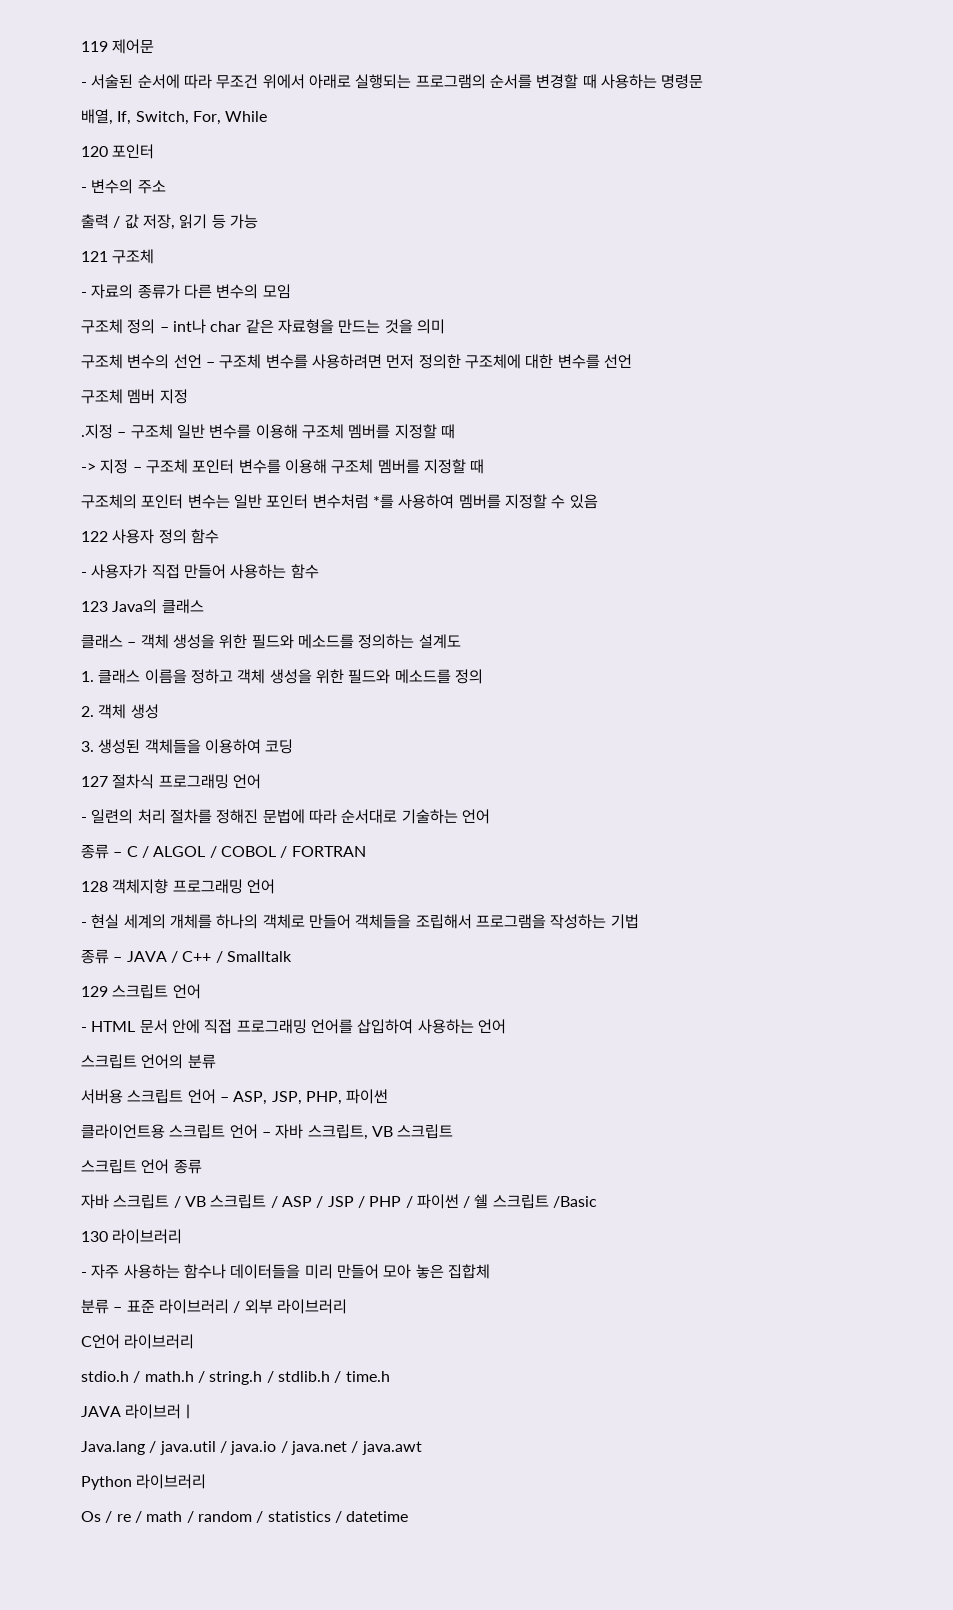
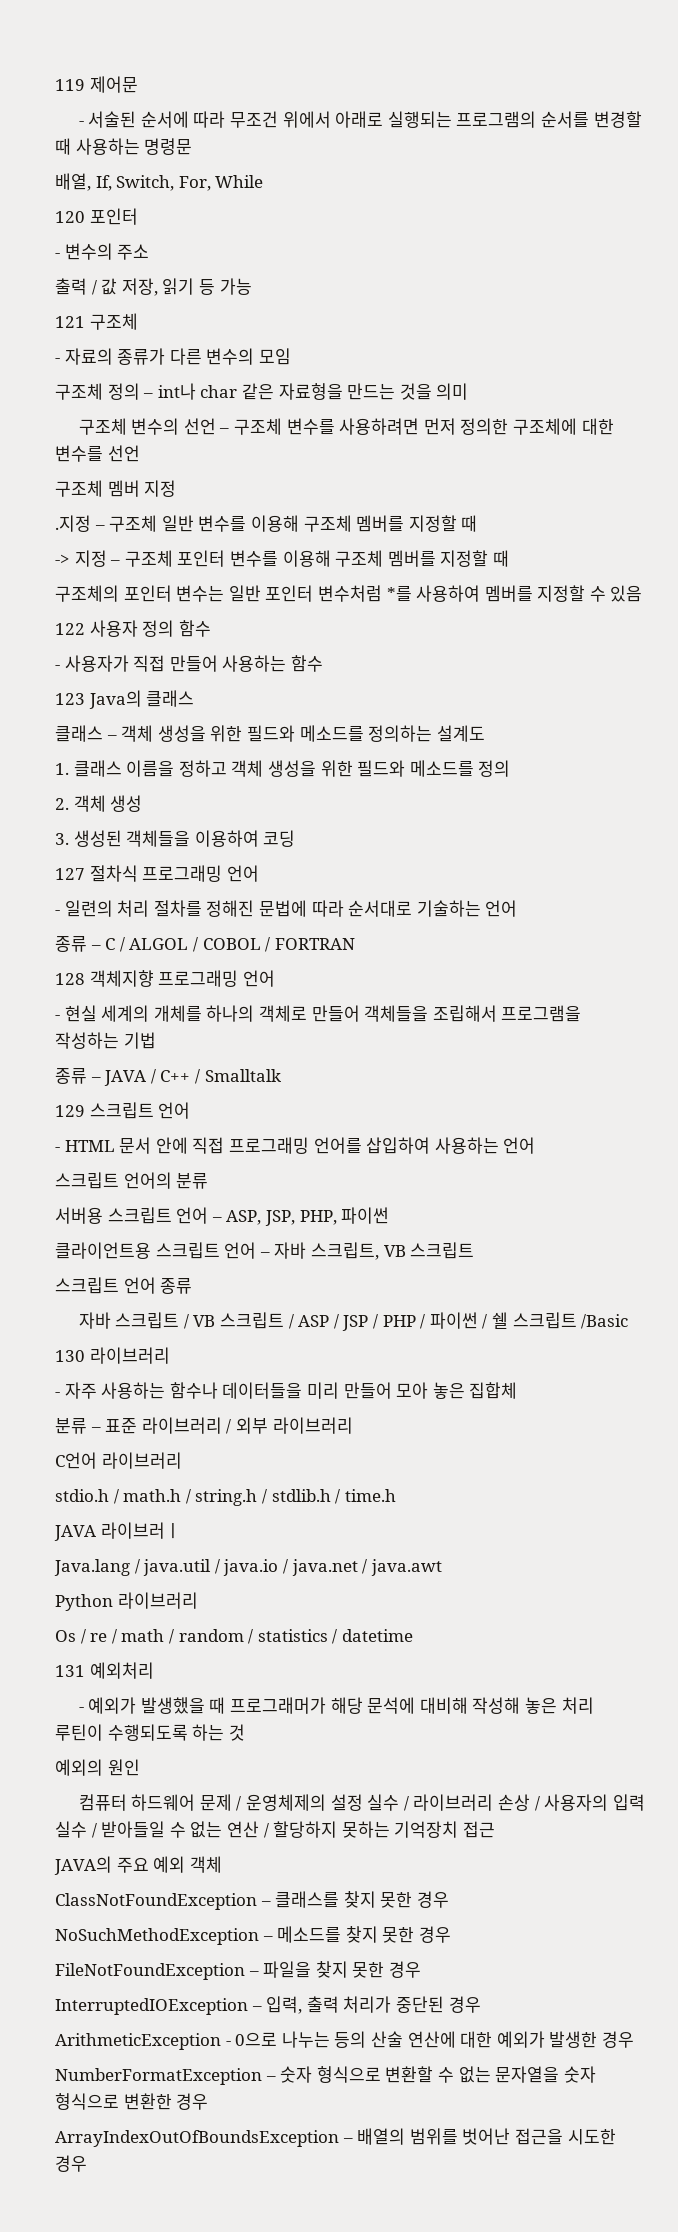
+ 131 예외처리
+ - 예외가 발생했을 때 프로그래머가 해당 문석에 대비해 작성해 놓은 처리 루틴이 수행되도록 하는 것
+ 예외의 원인
+ 컴퓨터 하드웨어 문제 / 운영체제의 설정 실수 / 라이브러리 손상 / 사용자의 입력 실수 / 받아들일 수 없는 연산 / 할당하지 못하는 기억장치 접근
+ JAVA의 주요 예외 객체
+ ClassNotFoundException – 클래스를 찾지 못한 경우
+ NoSuchMethodException – 메소드를 찾지 못한 경우
+ FileNotFoundException – 파일을 찾지 못한 경우
+ InterruptedIOException – 입력, 출력 처리가 중단된 경우
+ ArithmeticException - 0으로 나누는 등의 산술 연산에 대한 예외가 발생한 경우
+ NumberFormatException – 숫자 형식으로 변환할 수 없는 문자열을 숫자 형식으로 변환한 경우
+ ArrayIndexOutOfBoundsException – 배열의 범위를 벗어난 접근을 시도한 경우

